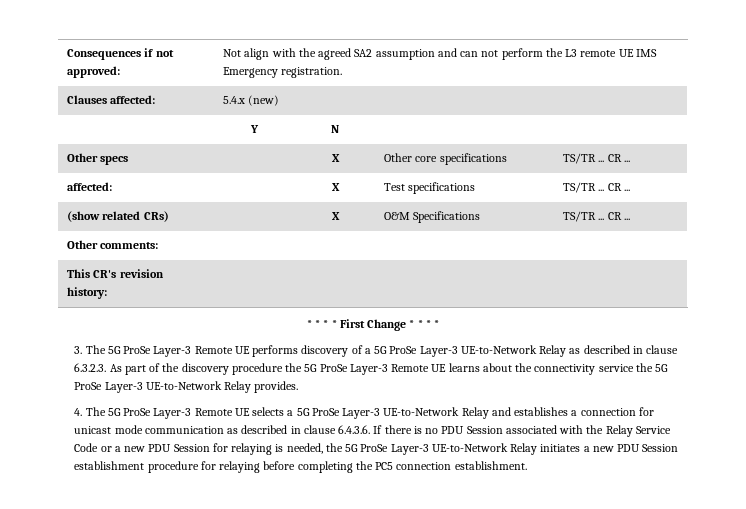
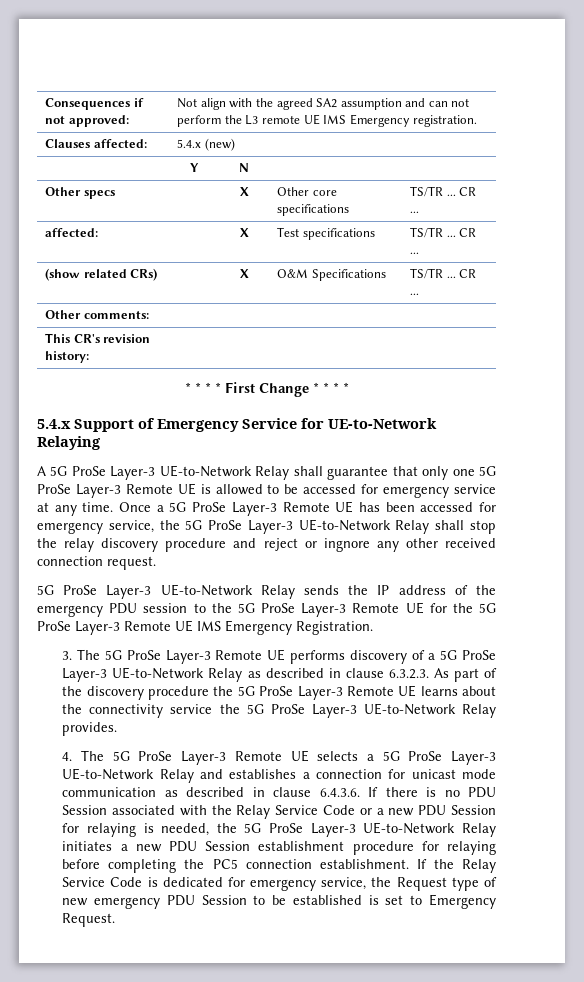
+ 5.4.x Support of Emergency Service for UE-to-Network Relaying
+ A 5G ProSe Layer-3 UE-to-Network Relay shall guarantee that only one 5G ProSe Layer-3 Remote UE is allowed to be accessed for emergency service at any time. Once a 5G ProSe Layer-3 Remote UE has been accessed for emergency service, the 5G ProSe Layer-3 UE-to-Network Relay shall stop the relay discovery procedure and reject or ingnore any other received connection request.
+ 5G ProSe Layer-3 UE-to-Network Relay sends the IP address of the emergency PDU session to the 5G ProSe Layer-3 Remote UE for the 5G ProSe Layer-3 Remote UE IMS Emergency Registration.
+ If the Relay Service Code is dedicated for emergency service, the Request type of new emergency PDU Session to be established is set to Emergency Request.

